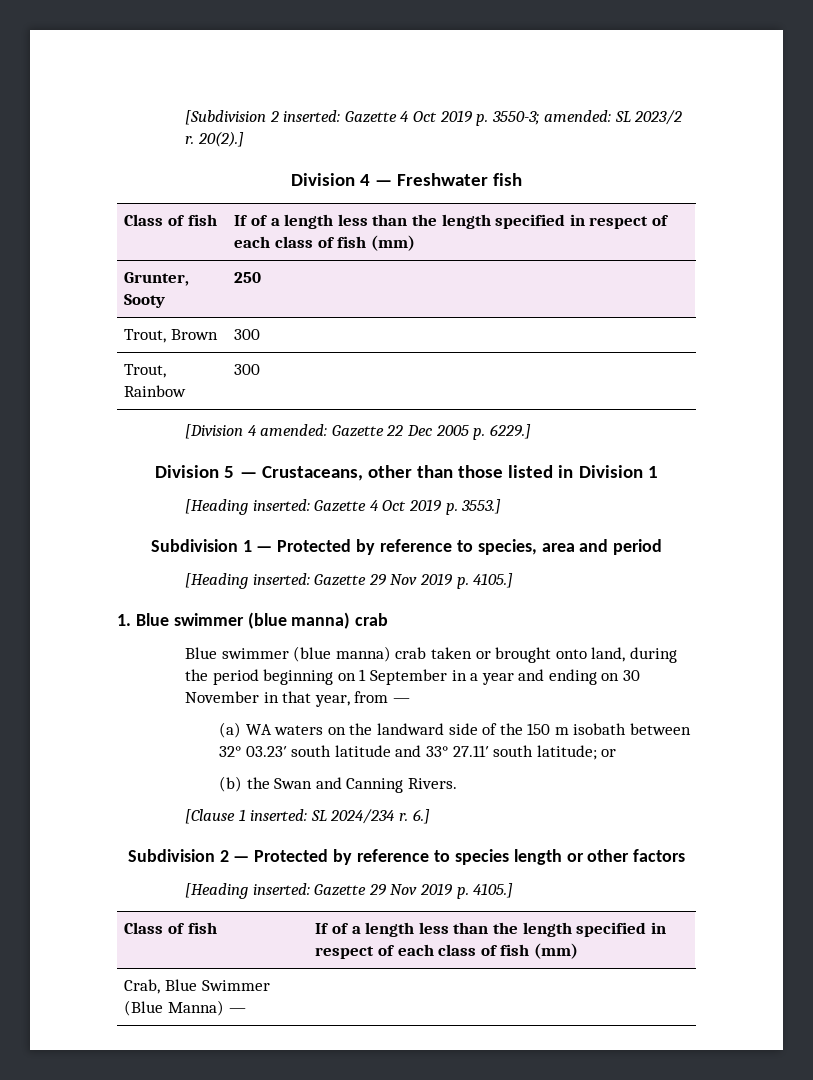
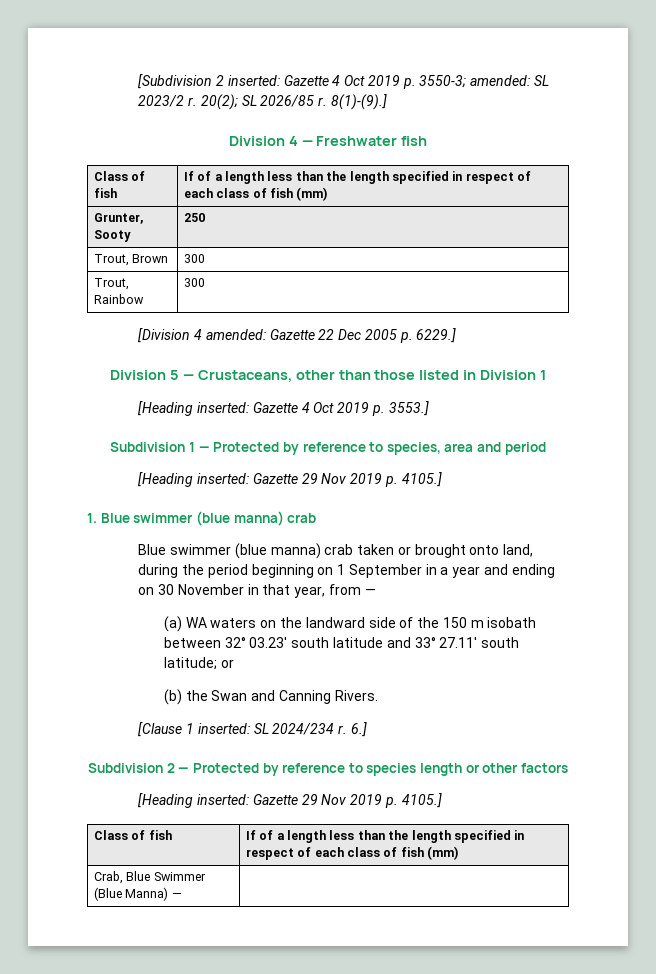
- 20(2).]
+ 20(2); SL 2026/85 r. 8(1)-(9).]

